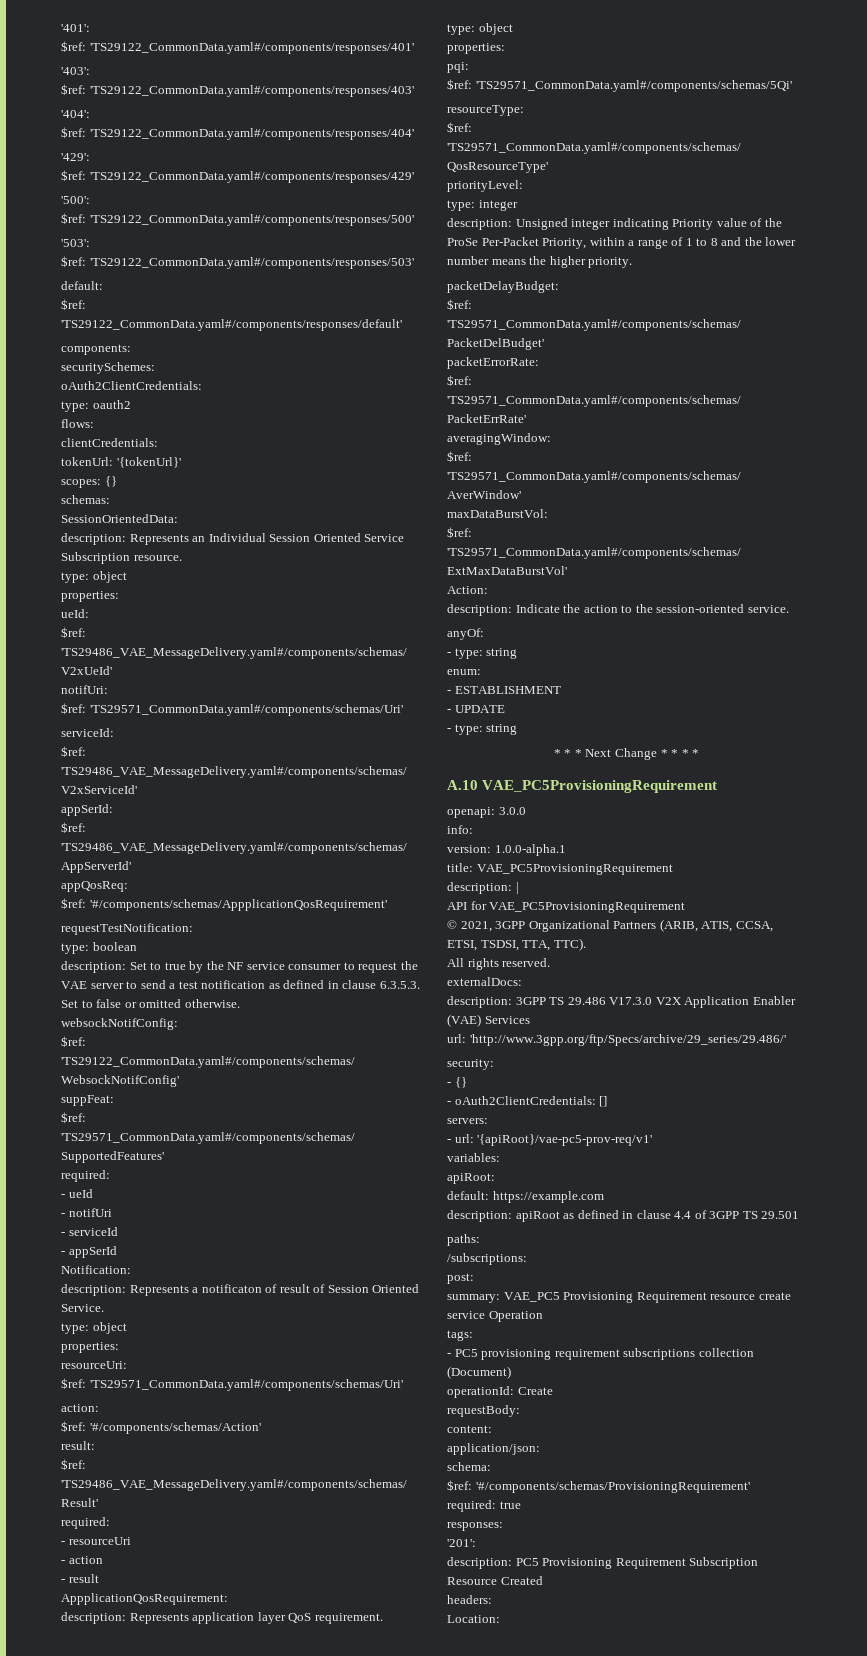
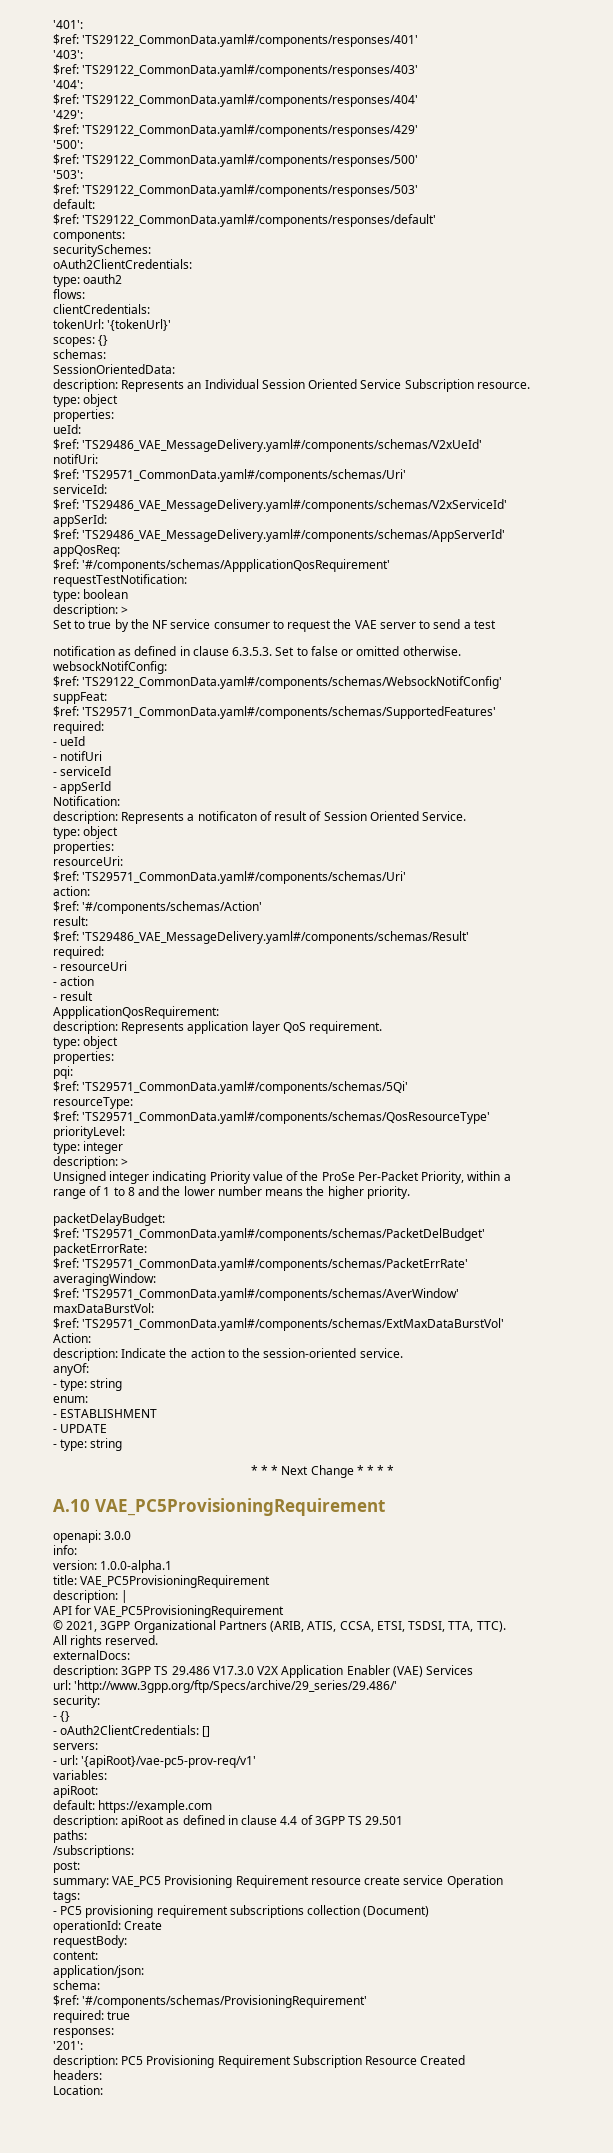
  type: boolean
- description: Set to true by the NF service consumer to request the VAE server to send a test notification as defined in clause 6.3.5.3. Set to false or omitted otherwise.
+ description: >
+ Set to true by the NF service consumer to request the VAE server to send a test
+ notification as defined in clause 6.3.5.3. Set to false or omitted otherwise.
  type: integer
- description: Unsigned integer indicating Priority value of the ProSe Per-Packet Priority, within a range of 1 to 8 and the lower number means the higher priority.
+ description: >
+ Unsigned integer indicating Priority value of the ProSe Per-Packet Priority, within a
+ range of 1 to 8 and the lower number means the higher priority.

